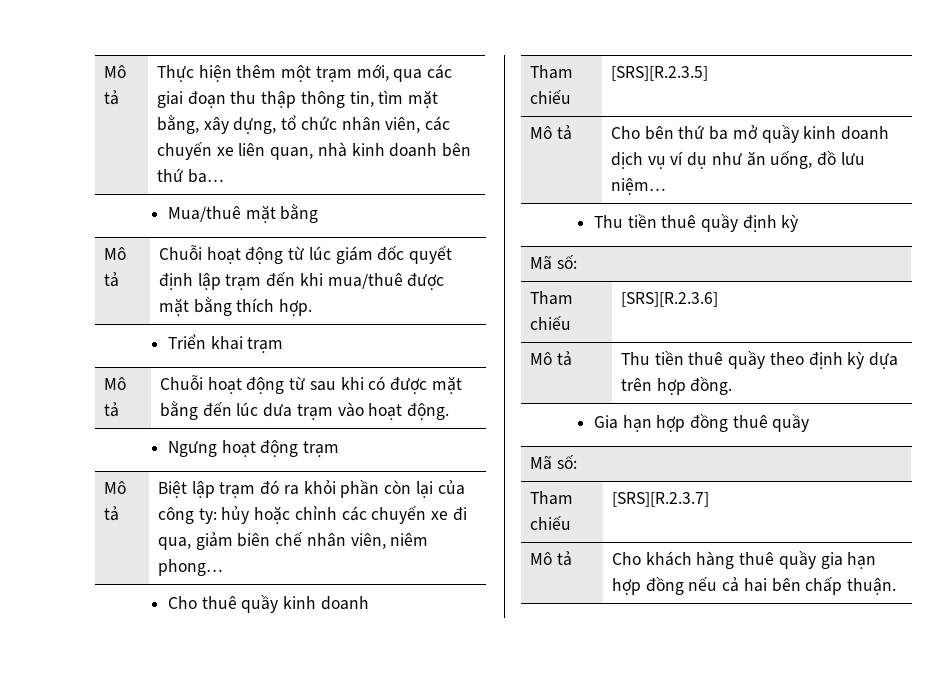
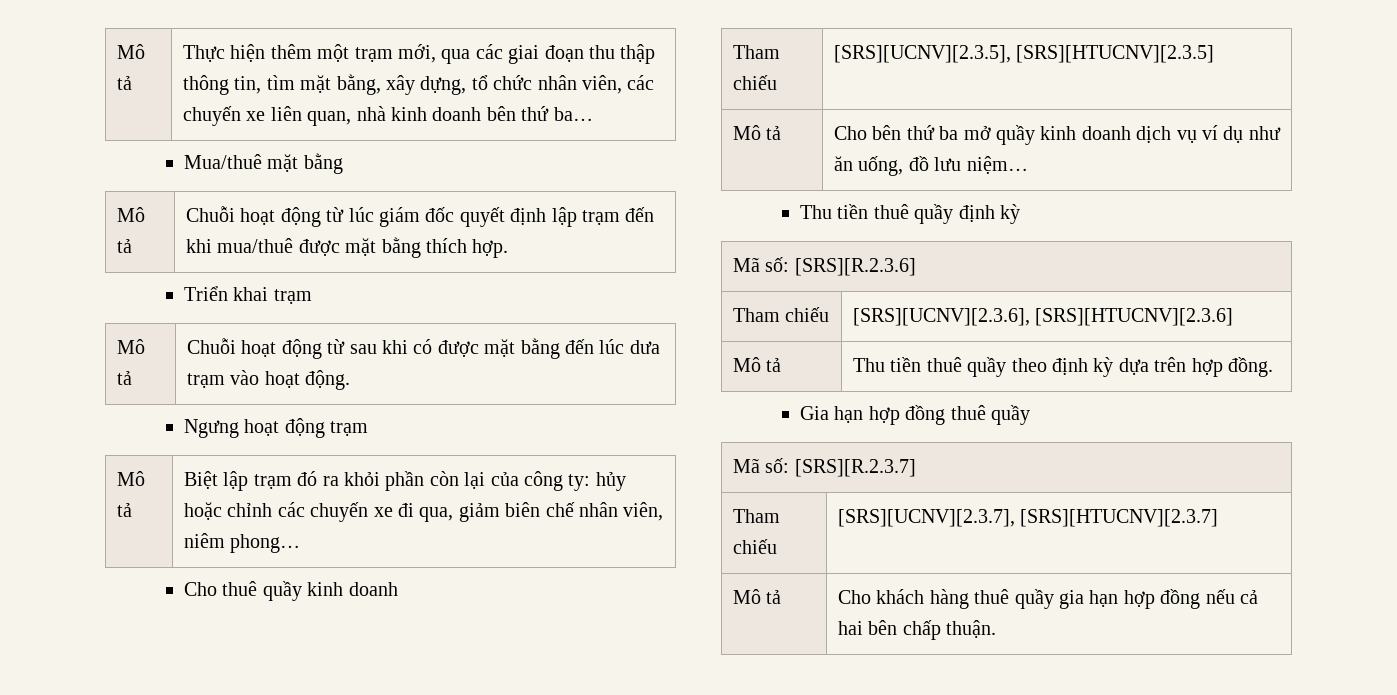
- Tham chiếu | [SRS][R.2.3.5]
+ Tham chiếu | [SRS][UCNV][2.3.5], [SRS][HTUCNV][2.3.5]
  Thu tiền thuê quầy định kỳ
- Mã số:
- Tham chiếu | [SRS][R.2.3.6]
+ Mã số: [SRS][R.2.3.6]
+ Tham chiếu | [SRS][UCNV][2.3.6], [SRS][HTUCNV][2.3.6]
  Gia hạn hợp đồng thuê quầy
- Mã số:
- Tham chiếu | [SRS][R.2.3.7]
+ Mã số: [SRS][R.2.3.7]
+ Tham chiếu | [SRS][UCNV][2.3.7], [SRS][HTUCNV][2.3.7]

